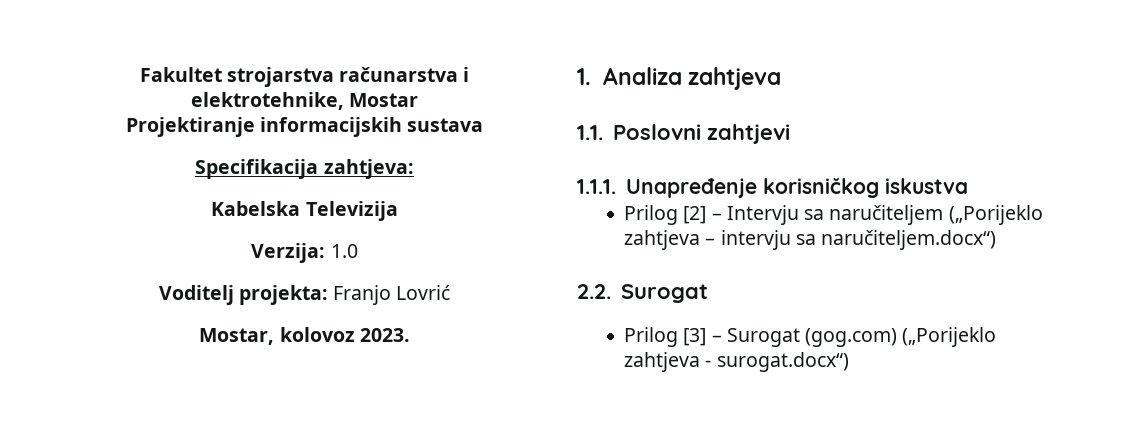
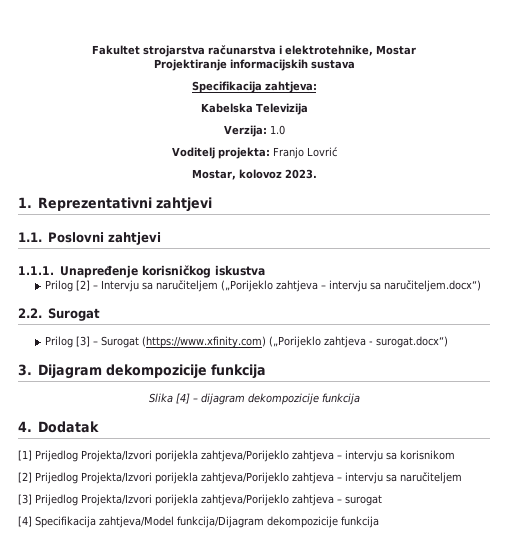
- 1. Analiza zahtjeva
+ 1. Reprezentativni zahtjevi
- Prilog [3] – Surogat (gog.com) („Porijeklo zahtjeva - surogat.docx“)
+ Prilog [3] – Surogat (https://www.xfinity.com) („Porijeklo zahtjeva - surogat.docx“)
+ 3. Dijagram dekompozicije funkcija
+ Slika [4] – dijagram dekompozicije funkcija
+ 4. Dodatak
+ [1] Prijedlog Projekta/Izvori porijekla zahtjeva/Porijeklo zahtjeva – intervju sa korisnikom
+ [2] Prijedlog Projekta/Izvori porijekla zahtjeva/Porijeklo zahtjeva – intervju sa naručiteljem
+ [3] Prijedlog Projekta/Izvori porijekla zahtjeva/Porijeklo zahtjeva – surogat
+ [4] Specifikacija zahtjeva/Model funkcija/Dijagram dekompozicije funkcija

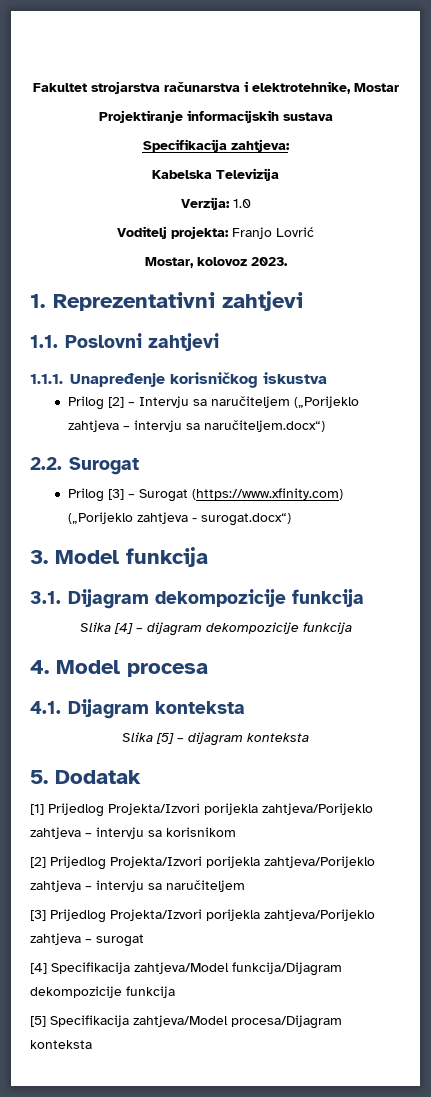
- 3. Dijagram dekompozicije funkcija
+ 3. Model funkcija
+ 3.1. Dijagram dekompozicije funkcija
- 4. Dodatak
+ 4. Model procesa
+ 4.1. Dijagram konteksta
+ Slika [5] – dijagram konteksta
+ 5. Dodatak
+ [5] Specifikacija zahtjeva/Model procesa/Dijagram konteksta

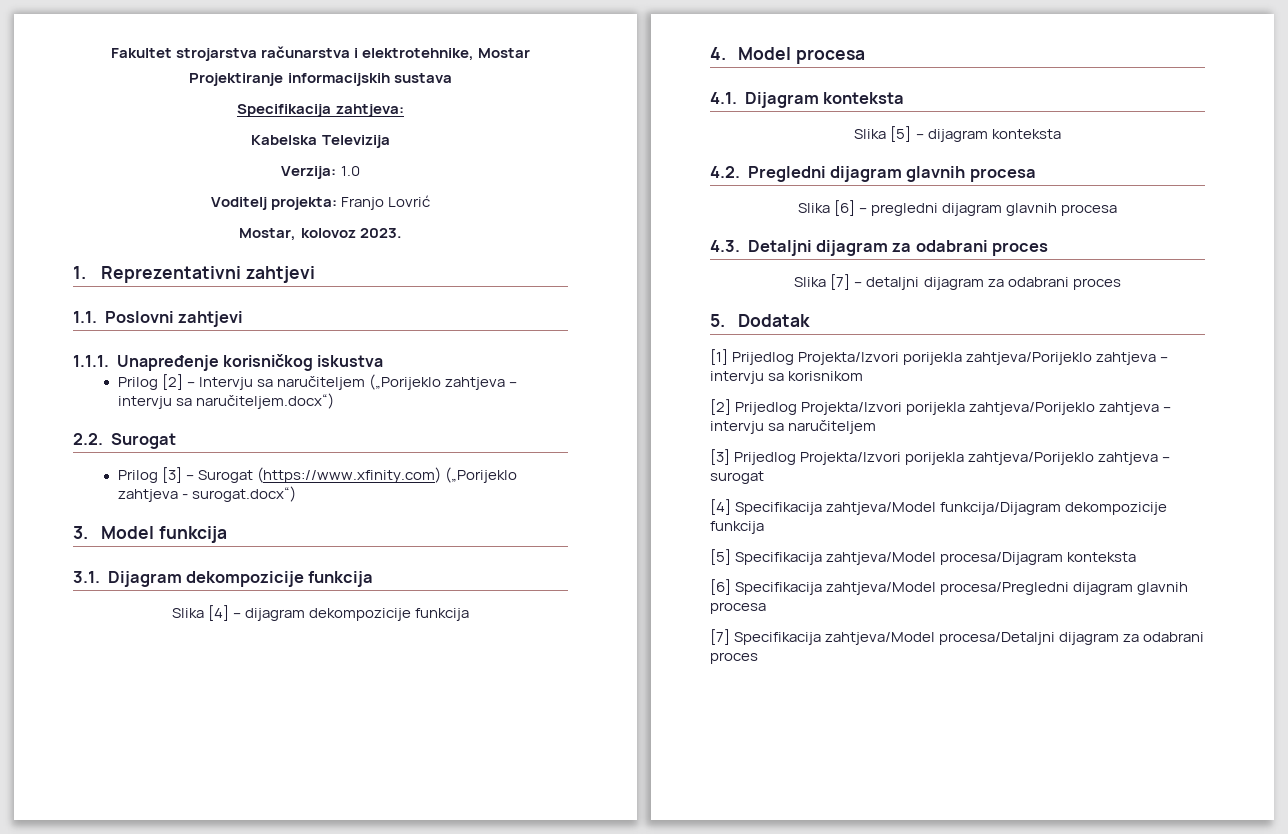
+ 4.2. Pregledni dijagram glavnih procesa
+ Slika [6] – pregledni dijagram glavnih procesa
+ 4.3. Detaljni dijagram za odabrani proces
+ Slika [7] – detaljni dijagram za odabrani proces
+ [6] Specifikacija zahtjeva/Model procesa/Pregledni dijagram glavnih procesa
+ [7] Specifikacija zahtjeva/Model procesa/Detaljni dijagram za odabrani proces

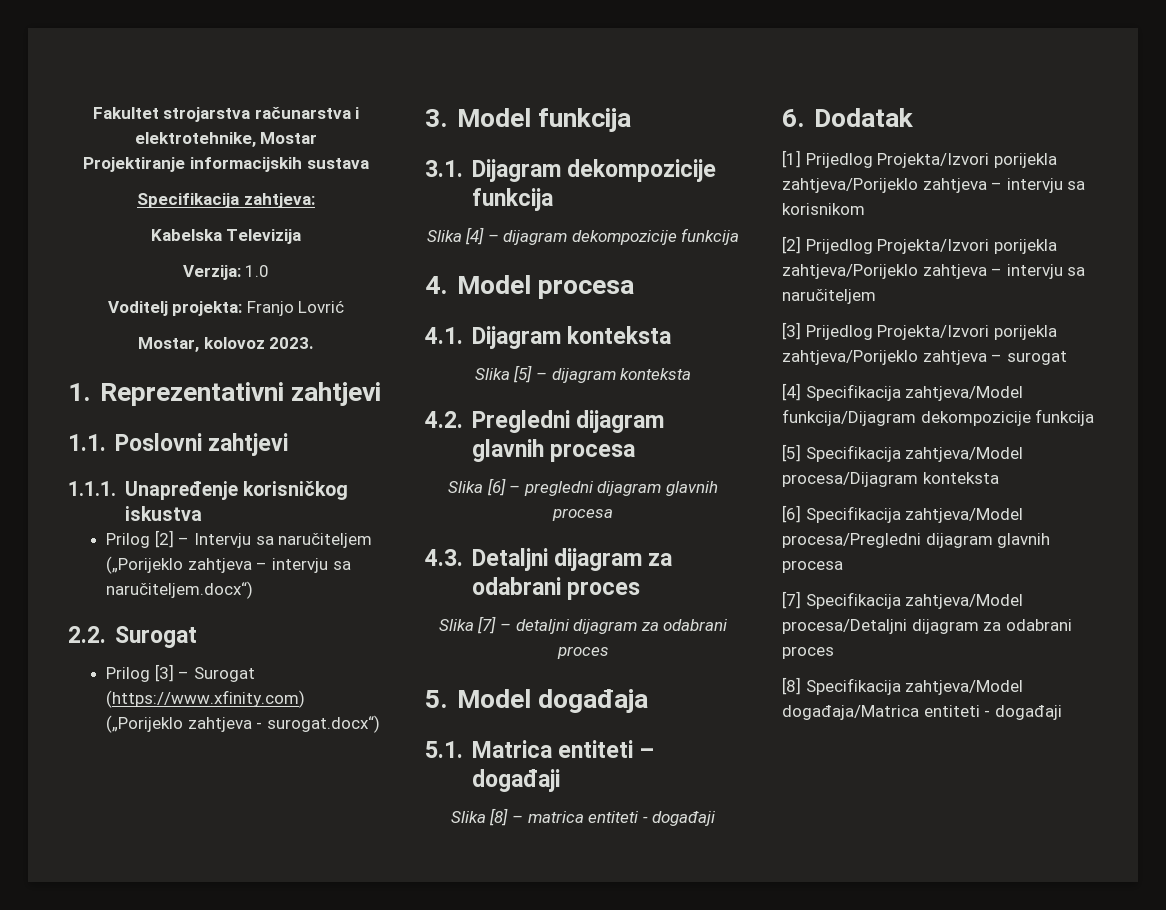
- 5. Dodatak
+ 5. Model događaja
+ 5.1. Matrica entiteti – događaji
+ Slika [8] – matrica entiteti - događaji
+ 6. Dodatak
+ [8] Specifikacija zahtjeva/Model događaja/Matrica entiteti - događaji

